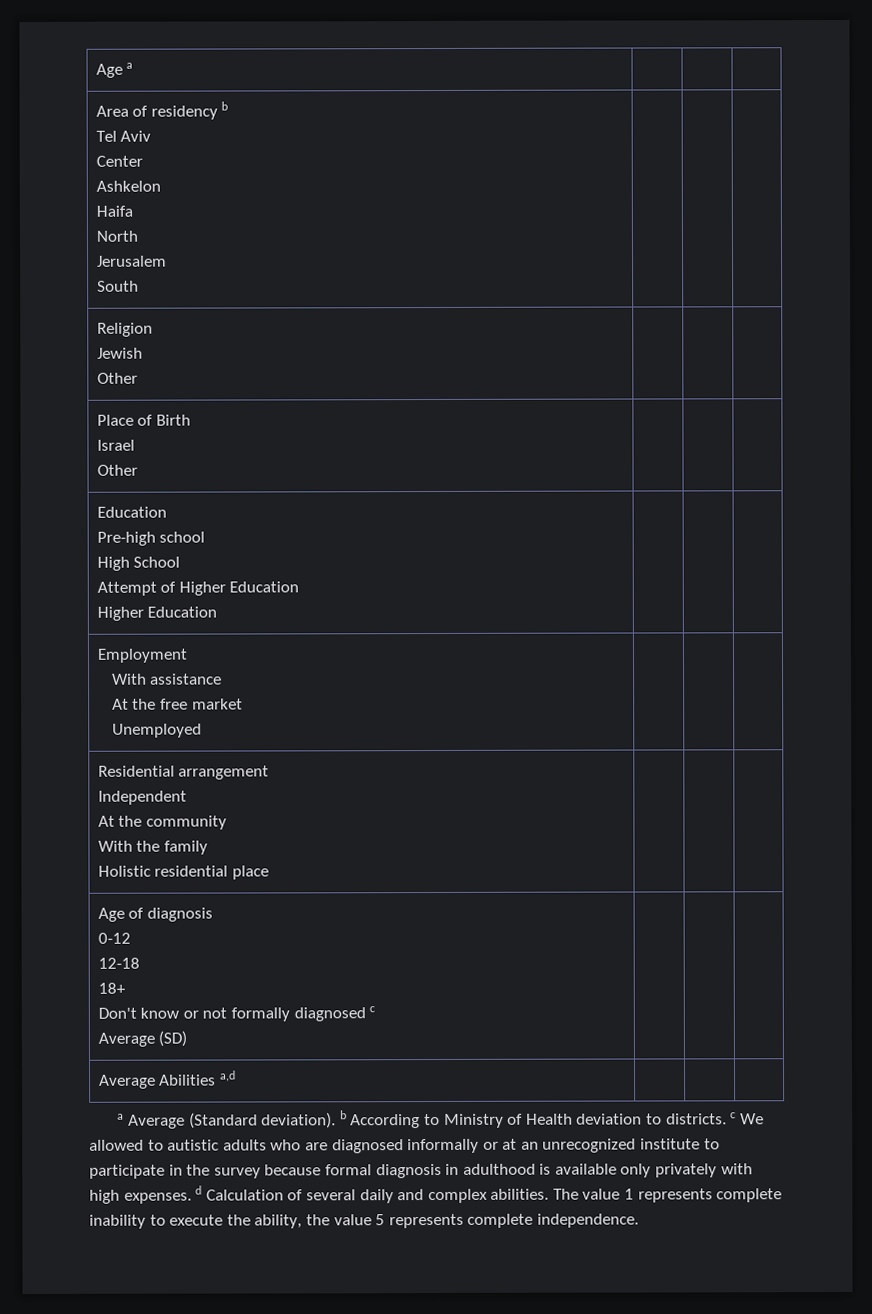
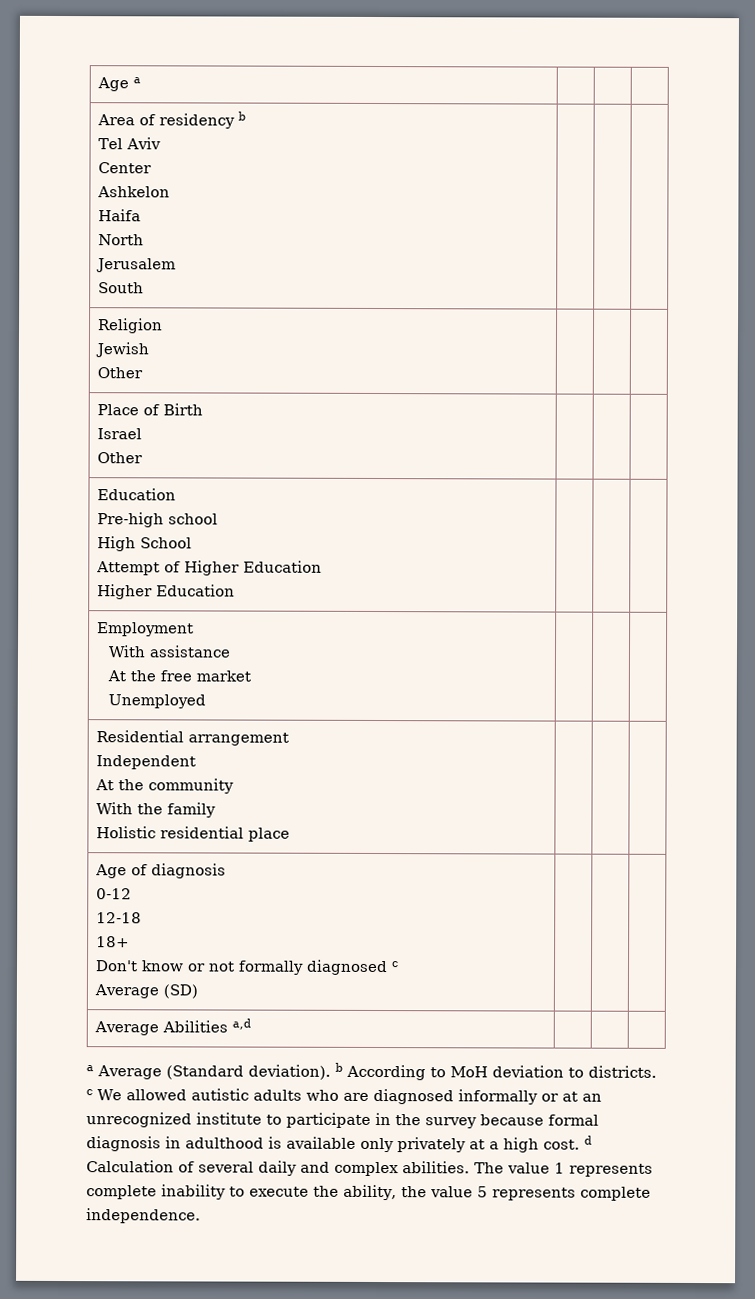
- a Average (Standard deviation). b According to Ministry of Health deviation to districts. c We allowed to autistic adults who are diagnosed informally or at an unrecognized institute to participate in the survey because formal diagnosis in adulthood is available only privately with high expenses. d Calculation of several daily and complex abilities.
+ a Average (Standard deviation). b According to MoH deviation to districts. c We allowed autistic adults who are diagnosed informally or at an unrecognized institute to participate in the survey because formal diagnosis in adulthood is available only privately at a high cost. d Calculation of several daily and complex abilities.

